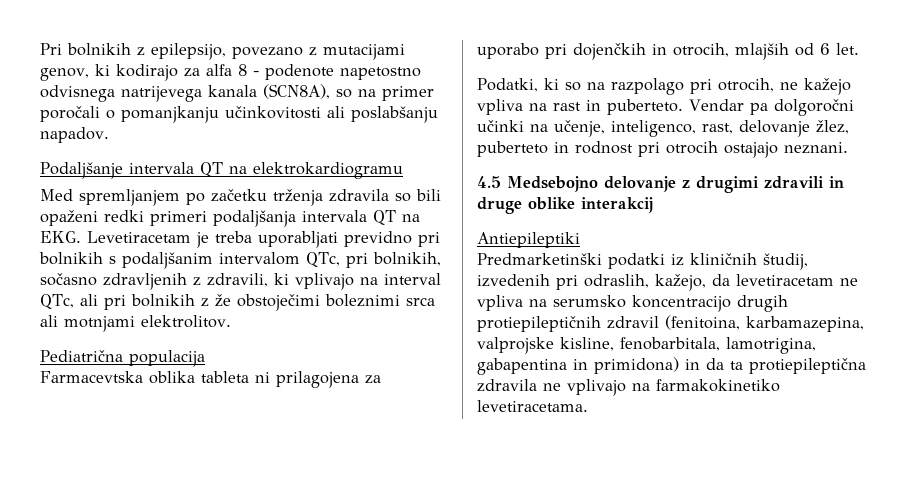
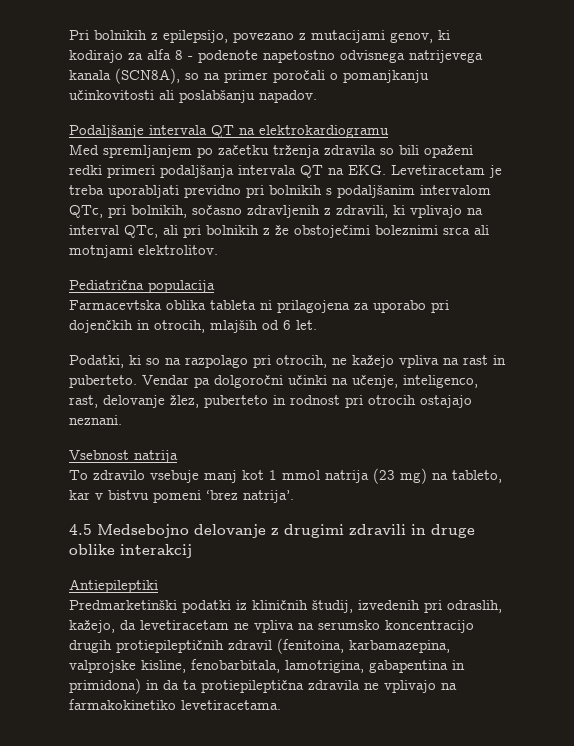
+ Vsebnost natrija
+ To zdravilo vsebuje manj kot 1 mmol natrija (23 mg) na tableto, kar v bistvu pomeni ‘brez natrija’.

